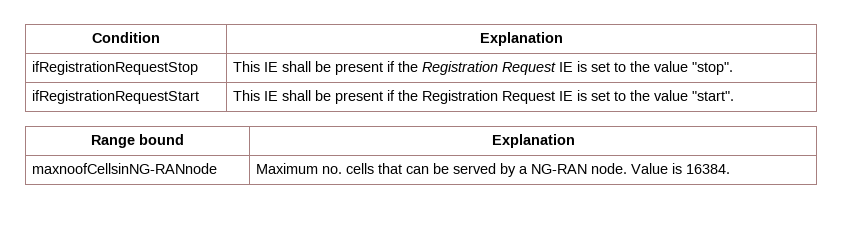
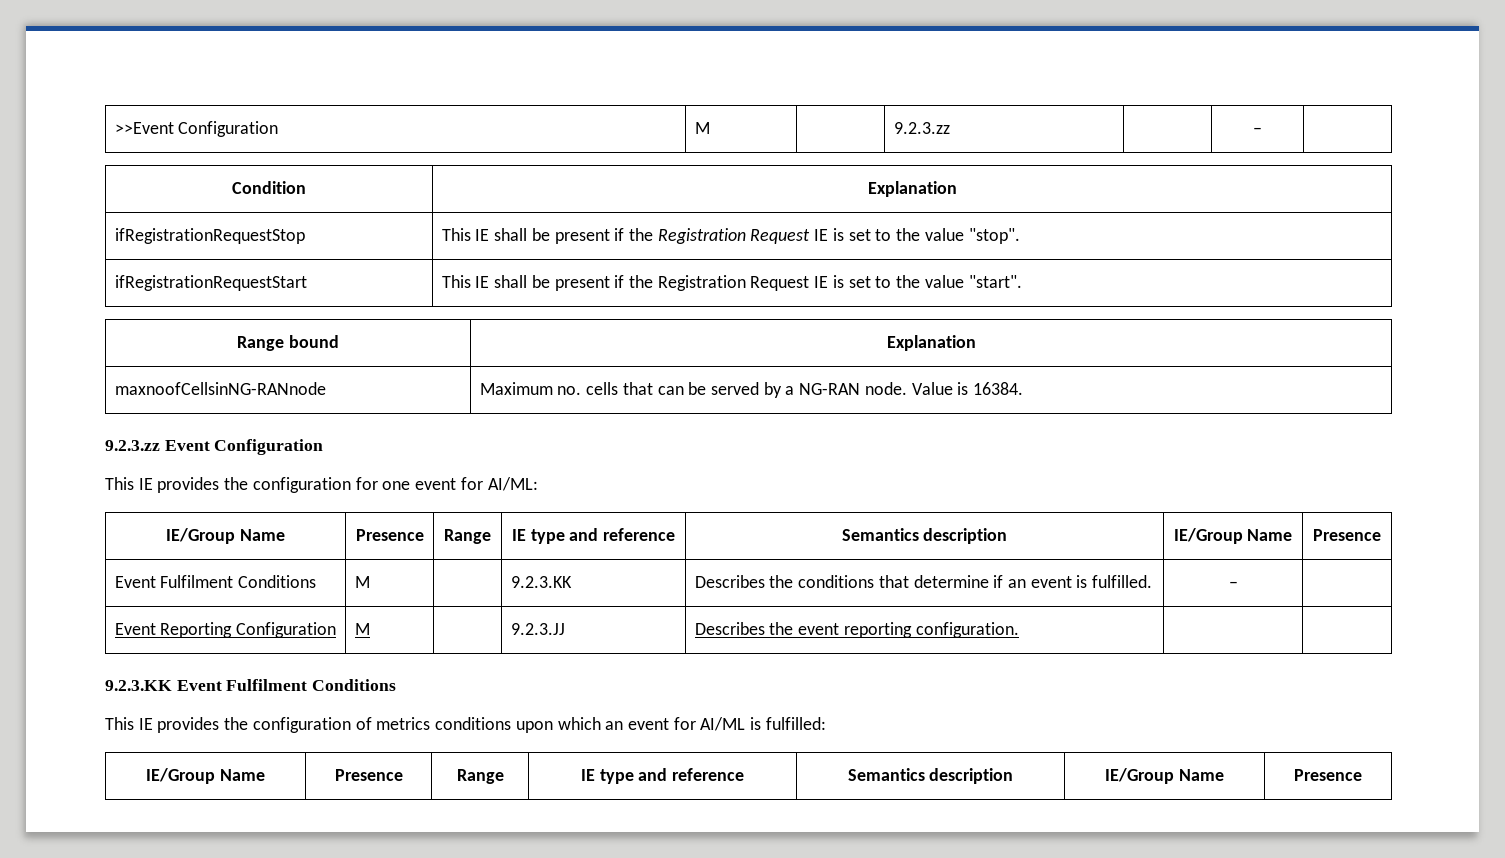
+ >>Event Configuration | M | | 9.2.3.zz | | – |
+ 9.2.3.zz Event Configuration
+ This IE provides the configuration for one event for AI/ML:
+ IE/Group Name | Presence | Range | IE type and reference | Semantics description | IE/Group Name | Presence
+ Event Fulfilment Conditions | M | | 9.2.3.KK | Describes the conditions that determine if an event is fulfilled. | – |
+ Event Reporting Configuration | M | | 9.2.3.JJ | Describes the event reporting configuration. | |
+ 9.2.3.KK Event Fulfilment Conditions
+ This IE provides the configuration of metrics conditions upon which an event for AI/ML is fulfilled:
+ IE/Group Name | Presence | Range | IE type and reference | Semantics description | IE/Group Name | Presence

